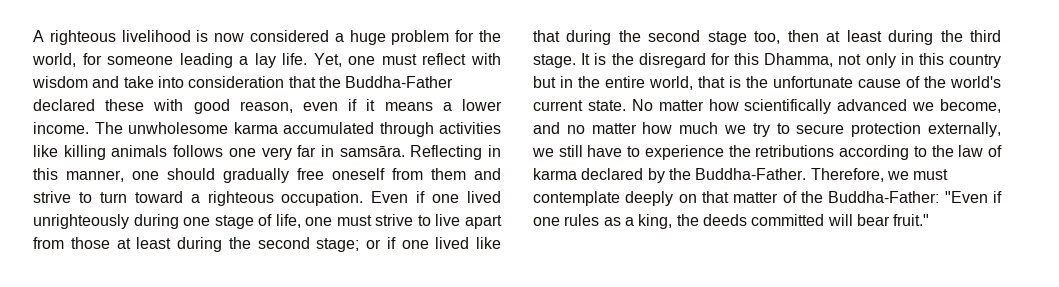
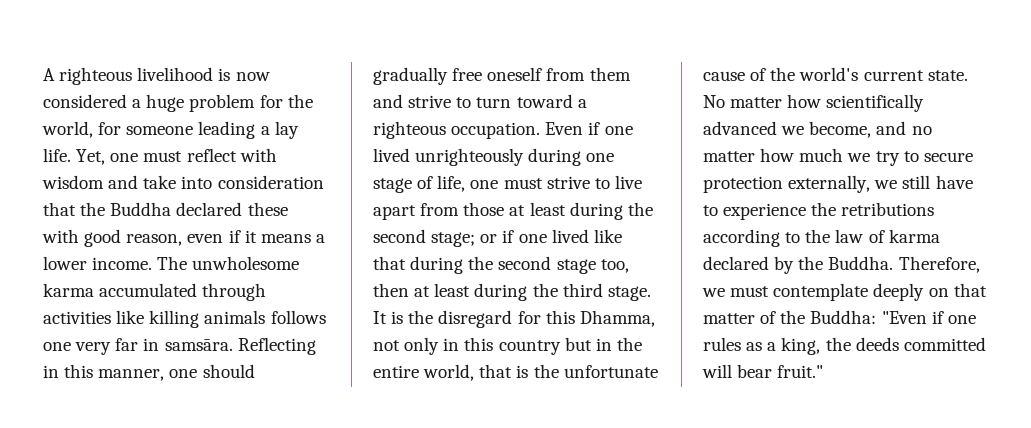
- Yet, one must reflect with wisdom and take into consideration that the Buddha-Father declared these with good reason, even if it means a lower income.
+ Yet, one must reflect with wisdom and take into consideration that the Buddha declared these with good reason, even if it means a lower income.
- No matter how scientifically advanced we become, and no matter how much we try to secure protection externally, we still have to experience the retributions according to the law of karma declared by the Buddha-Father.
+ No matter how scientifically advanced we become, and no matter how much we try to secure protection externally, we still have to experience the retributions according to the law of karma declared by the Buddha.
- Therefore, we must contemplate deeply on that matter of the Buddha-Father: "Even if one rules as a king, the deeds committed will bear fruit."
+ Therefore, we must contemplate deeply on that matter of the Buddha: "Even if one rules as a king, the deeds committed will bear fruit."

